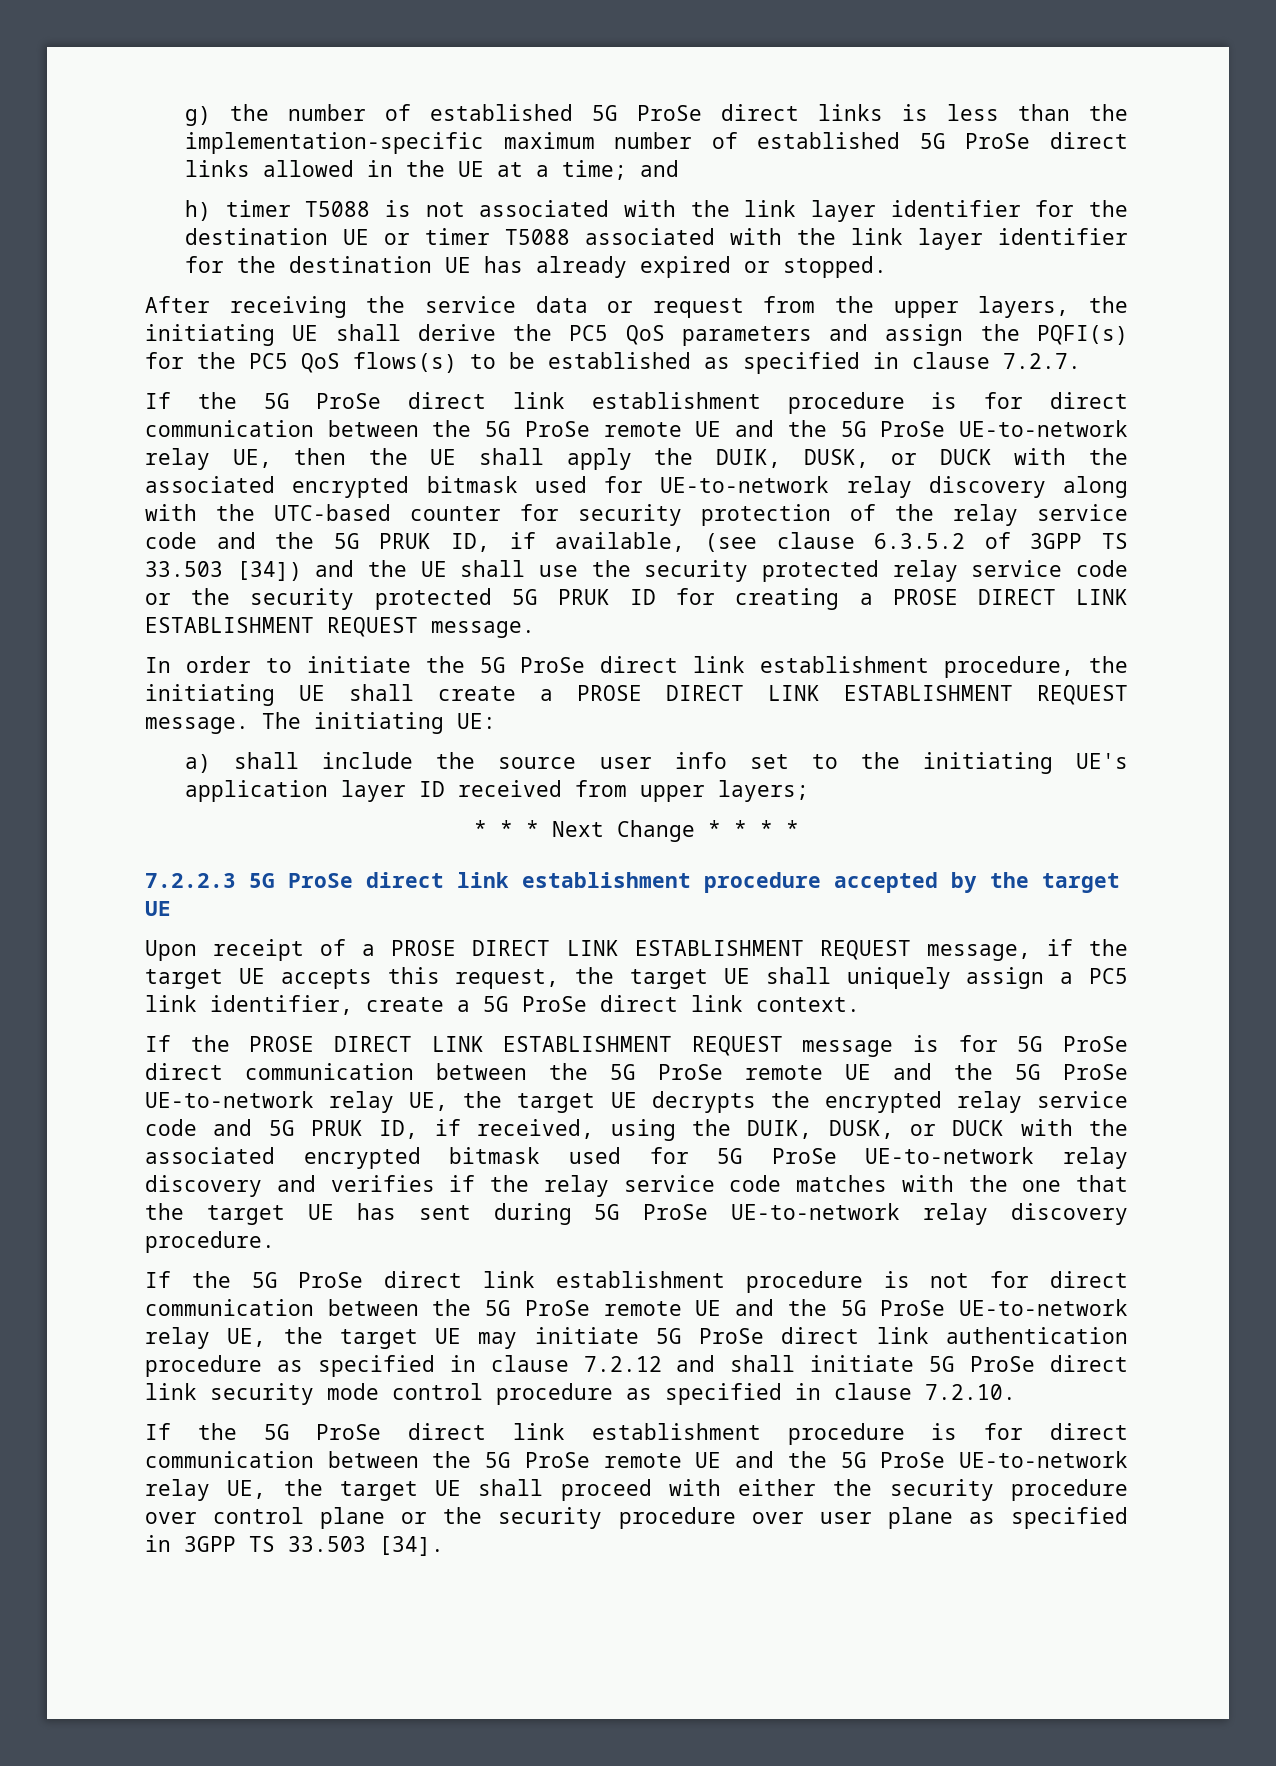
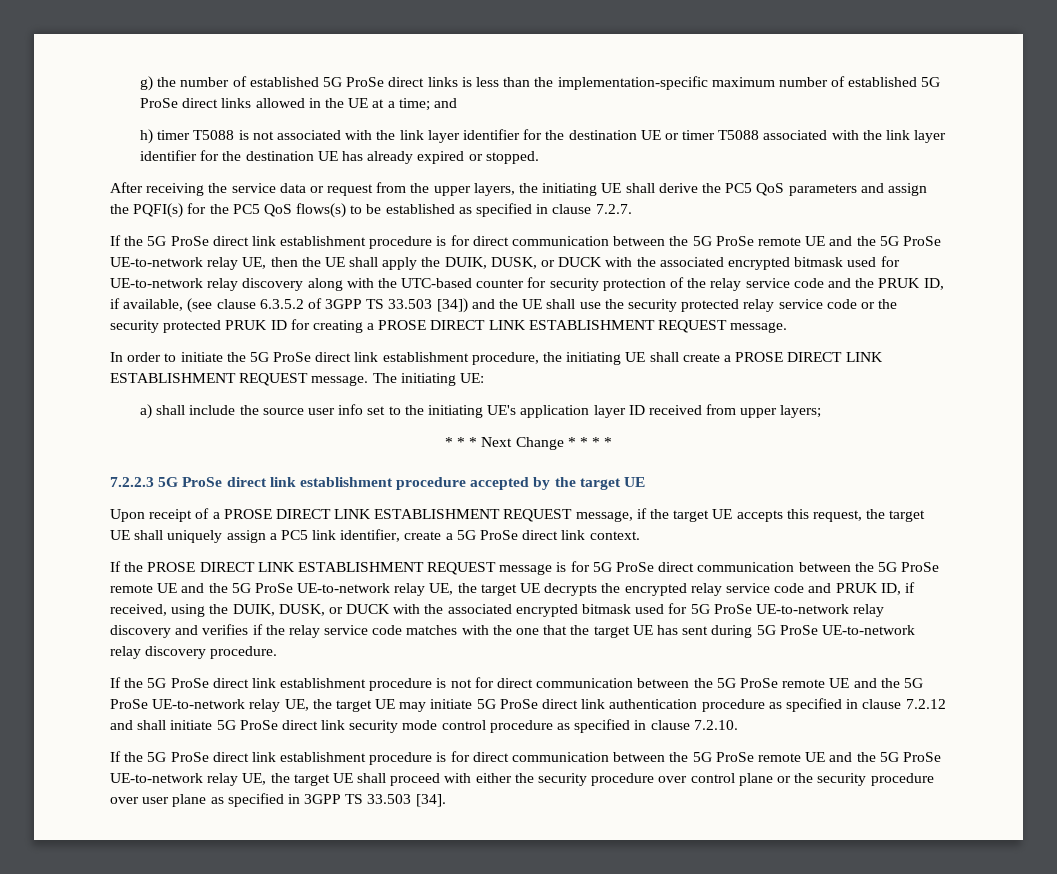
- If the 5G ProSe direct link establishment procedure is for direct communication between the 5G ProSe remote UE and the 5G ProSe UE-to-network relay UE, then the UE shall apply the DUIK, DUSK, or DUCK with the associated encrypted bitmask used for UE-to-network relay discovery along with the UTC-based counter for security protection of the relay service code and the 5G PRUK ID, if available, (see clause 6.3.5.2 of 3GPP TS 33.503 [34]) and the UE shall use the security protected relay service code or the security protected 5G PRUK ID for creating a PROSE DIRECT LINK ESTABLISHMENT REQUEST message.
+ If the 5G ProSe direct link establishment procedure is for direct communication between the 5G ProSe remote UE and the 5G ProSe UE-to-network relay UE, then the UE shall apply the DUIK, DUSK, or DUCK with the associated encrypted bitmask used for UE-to-network relay discovery along with the UTC-based counter for security protection of the relay service code and the PRUK ID, if available, (see clause 6.3.5.2 of 3GPP TS 33.503 [34]) and the UE shall use the security protected relay service code or the security protected PRUK ID for creating a PROSE DIRECT LINK ESTABLISHMENT REQUEST message.
- If the PROSE DIRECT LINK ESTABLISHMENT REQUEST message is for 5G ProSe direct communication between the 5G ProSe remote UE and the 5G ProSe UE-to-network relay UE, the target UE decrypts the encrypted relay service code and 5G PRUK ID, if received, using the DUIK, DUSK, or DUCK with the associated encrypted bitmask used for 5G ProSe UE-to-network relay discovery and verifies if the relay service code matches with the one that the target UE has sent during 5G ProSe UE-to-network relay discovery procedure.
+ If the PROSE DIRECT LINK ESTABLISHMENT REQUEST message is for 5G ProSe direct communication between the 5G ProSe remote UE and the 5G ProSe UE-to-network relay UE, the target UE decrypts the encrypted relay service code and PRUK ID, if received, using the DUIK, DUSK, or DUCK with the associated encrypted bitmask used for 5G ProSe UE-to-network relay discovery and verifies if the relay service code matches with the one that the target UE has sent during 5G ProSe UE-to-network relay discovery procedure.

